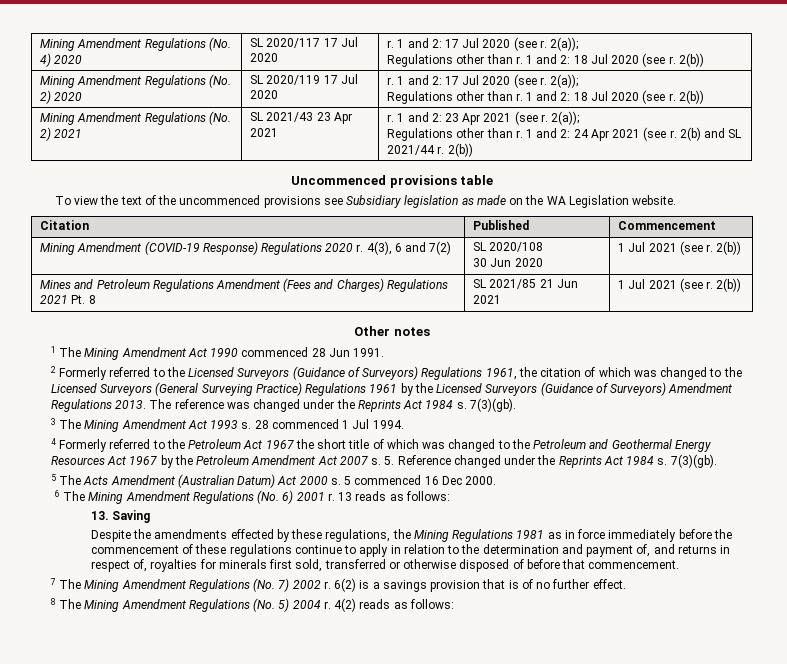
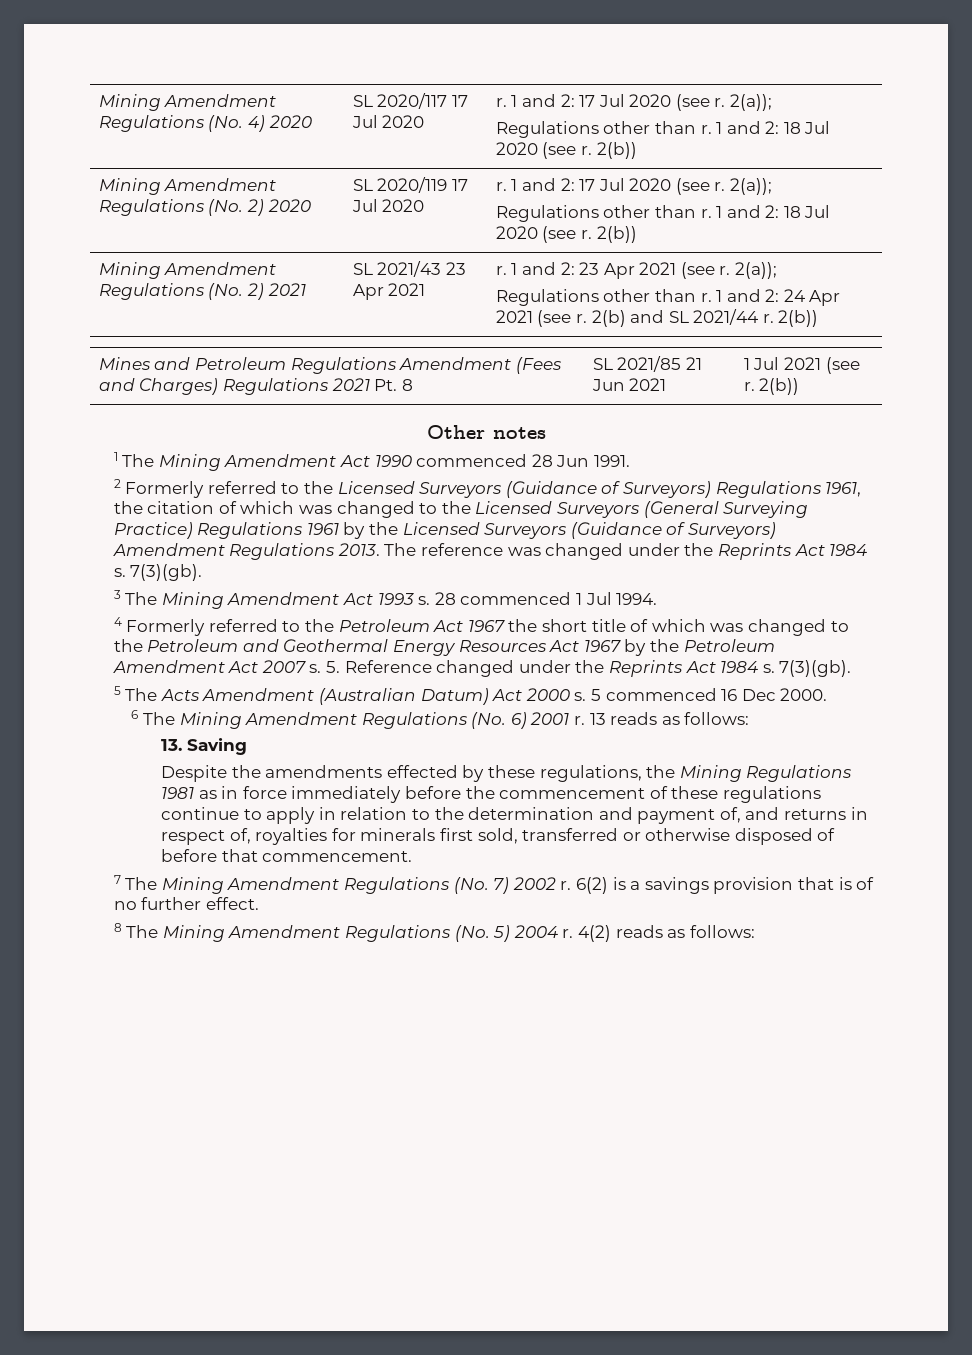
- Uncommenced provisions table
- To view the text of the uncommenced provisions see Subsidiary legislation as made on the WA Legislation website.
- Citation | Published | Commencement
- Mining Amendment (COVID-19 Response) Regulations 2020 r. 4(3), 6 and 7(2) | SL 2020/108
- 30 Jun 2020 | 1 Jul 2021 (see r. 2(b))

